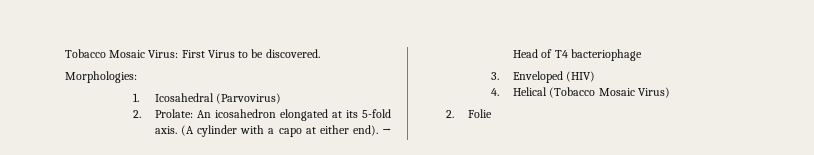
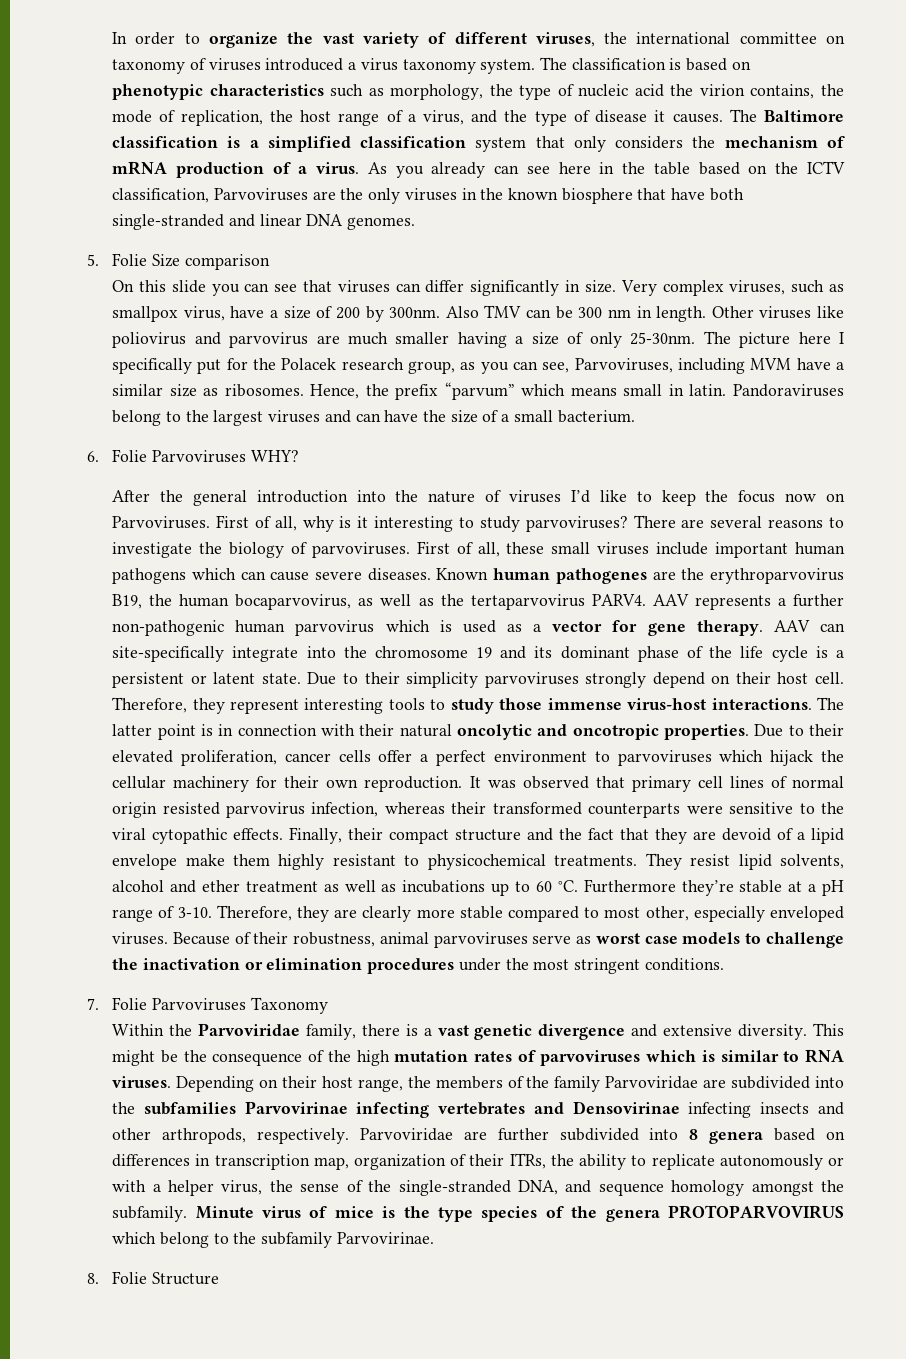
- Tobacco Mosaic Virus: First Virus to be discovered.
- Morphologies:
- 1. Icosahedral (Parvovirus)
- 2. Prolate: An icosahedron elongated at its 5-fold axis. (A cylinder with a capo at either end). → Head of T4 bacteriophage
- 3. Enveloped (HIV)
- 4. Helical (Tobacco Mosaic Virus)
- 2. Folie
+ In order to organize the vast variety of different viruses, the international committee on taxonomy of viruses introduced a virus taxonomy system. The classification is based on phenotypic characteristics such as morphology, the type of nucleic acid the virion contains, the mode of replication, the host range of a virus, and the type of disease it causes. The Baltimore classification is a simplified classification system that only considers the mechanism of mRNA production of a virus. As you already can see here in the table based on the ICTV classification, Parvoviruses are the only viruses in the known biosphere that have both single-stranded and linear DNA genomes.
+ 5. Folie Size comparison
+ On this slide you can see that viruses can differ significantly in size. Very complex viruses, such as smallpox virus, have a size of 200 by 300nm. Also TMV can be 300 nm in length. Other viruses like poliovirus and parvovirus are much smaller having a size of only 25-30nm. The picture here I specifically put for the Polacek research group, as you can see, Parvoviruses, including MVM have a similar size as ribosomes. Hence, the prefix “parvum” which means small in latin. Pandoraviruses belong to the largest viruses and can have the size of a small bacterium.
+ 6. Folie Parvoviruses WHY?
+ After the general introduction into the nature of viruses I’d like to keep the focus now on Parvoviruses. First of all, why is it interesting to study parvoviruses? There are several reasons to investigate the biology of parvoviruses. First of all, these small viruses include important human pathogens which can cause severe diseases. Known human pathogenes are the erythroparvovirus B19, the human bocaparvovirus, as well as the tertaparvovirus PARV4. AAV represents a further non-pathogenic human parvovirus which is used as a vector for gene therapy. AAV can site-specifically integrate into the chromosome 19 and its dominant phase of the life cycle is a persistent or latent state. Due to their simplicity parvoviruses strongly depend on their host cell. Therefore, they represent interesting tools to study those immense virus-host interactions. The latter point is in connection with their natural oncolytic and oncotropic properties. Due to their elevated proliferation, cancer cells offer a perfect environment to parvoviruses which hijack the cellular machinery for their own reproduction. It was observed that primary cell lines of normal origin resisted parvovirus infection, whereas their transformed counterparts were sensitive to the viral cytopathic effects. Finally, their compact structure and the fact that they are devoid of a lipid envelope make them highly resistant to physicochemical treatments. They resist lipid solvents, alcohol and ether treatment as well as incubations up to 60 °C. Furthermore they’re stable at a pH range of 3-10. Therefore, they are clearly more stable compared to most other, especially enveloped viruses. Because of their robustness, animal parvoviruses serve as worst case models to challenge the inactivation or elimination procedures under the most stringent conditions.
+ 7. Folie Parvoviruses Taxonomy
+ Within the Parvoviridae family, there is a vast genetic divergence and extensive diversity. This might be the consequence of the high mutation rates of parvoviruses which is similar to RNA viruses. Depending on their host range, the members of the family Parvoviridae are subdivided into the subfamilies Parvovirinae infecting vertebrates and Densovirinae infecting insects and other arthropods, respectively. Parvoviridae are further subdivided into 8 genera based on differences in transcription map, organization of their ITRs, the ability to replicate autonomously or with a helper virus, the sense of the single-stranded DNA, and sequence homology amongst the subfamily. Minute virus of mice is the type species of the genera PROTOPARVOVIRUS which belong to the subfamily Parvovirinae.
+ 8. Folie Structure

